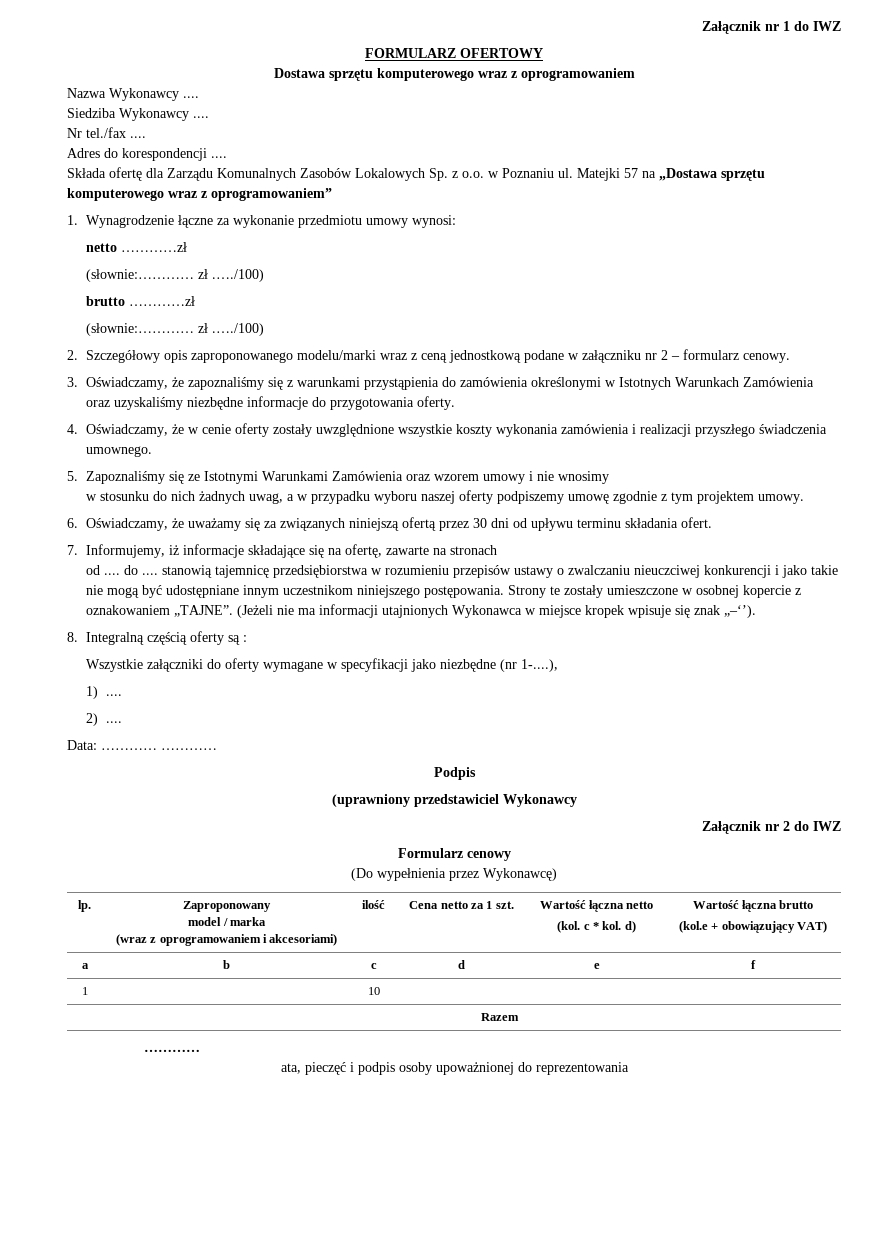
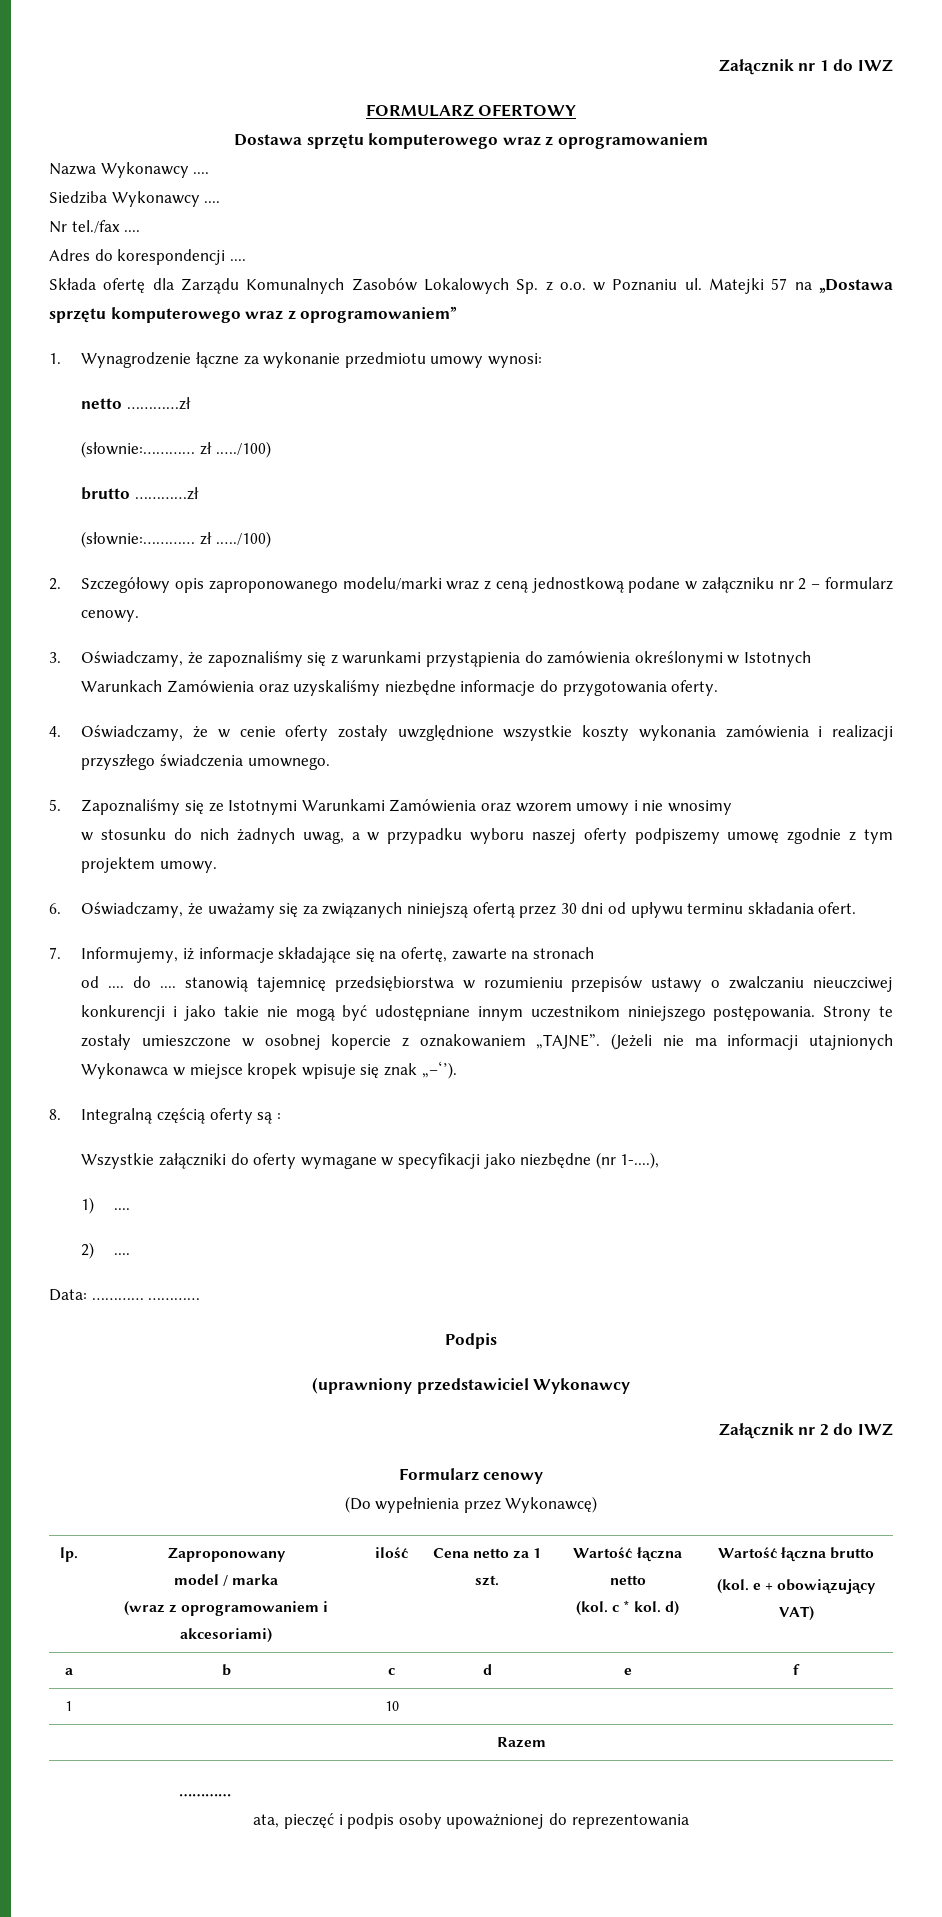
  lp. | Zaproponowany
  model / marka
  (wraz z oprogramowaniem i akcesoriami) | ilość | Cena netto za 1 szt. | Wartość łączna netto
  (kol. c * kol. d) | Wartość łączna brutto
- (kol.e + obowiązujący VAT)
+ (kol. e + obowiązujący VAT)

